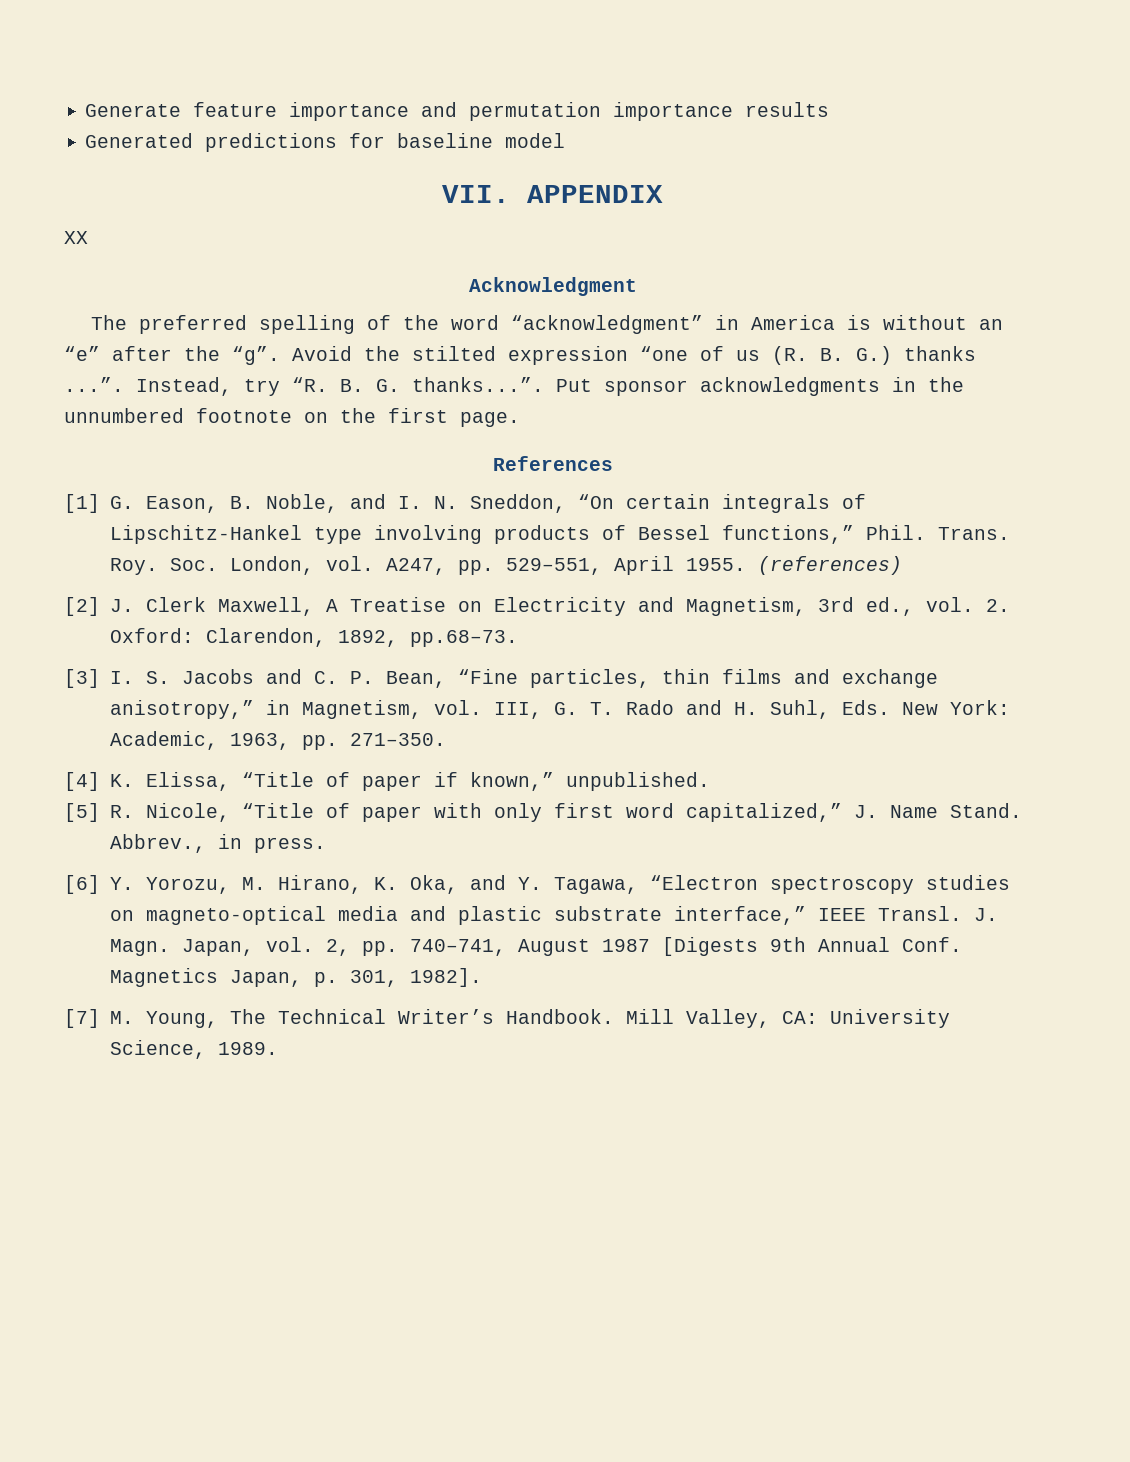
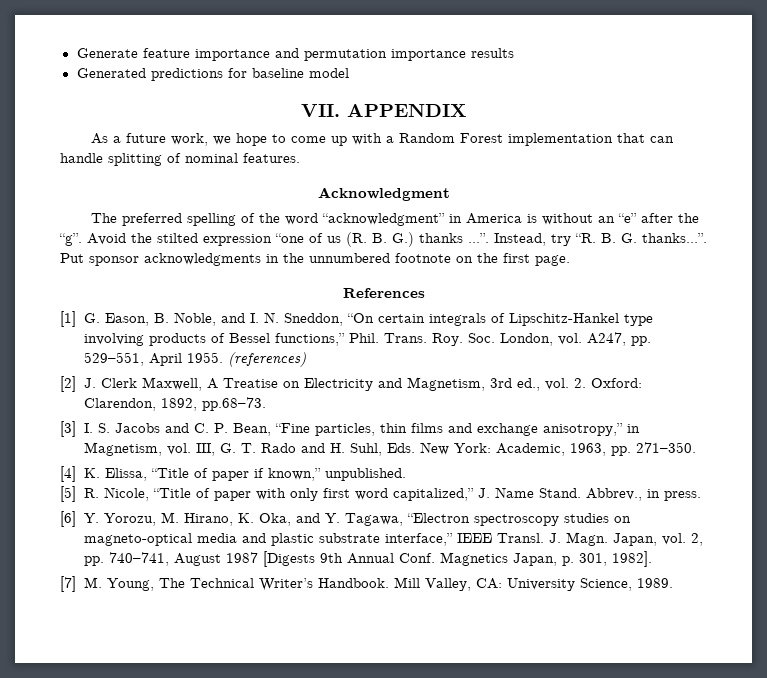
- XX
+ As a future work, we hope to come up with a Random Forest implementation that can handle splitting of nominal features.

